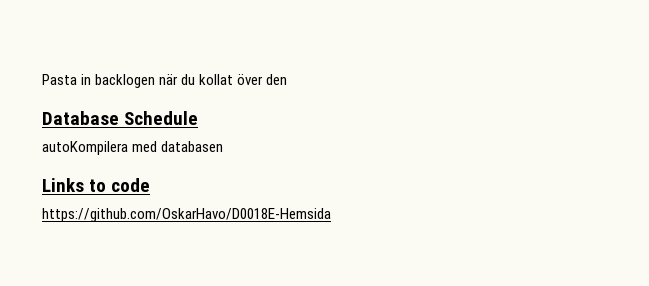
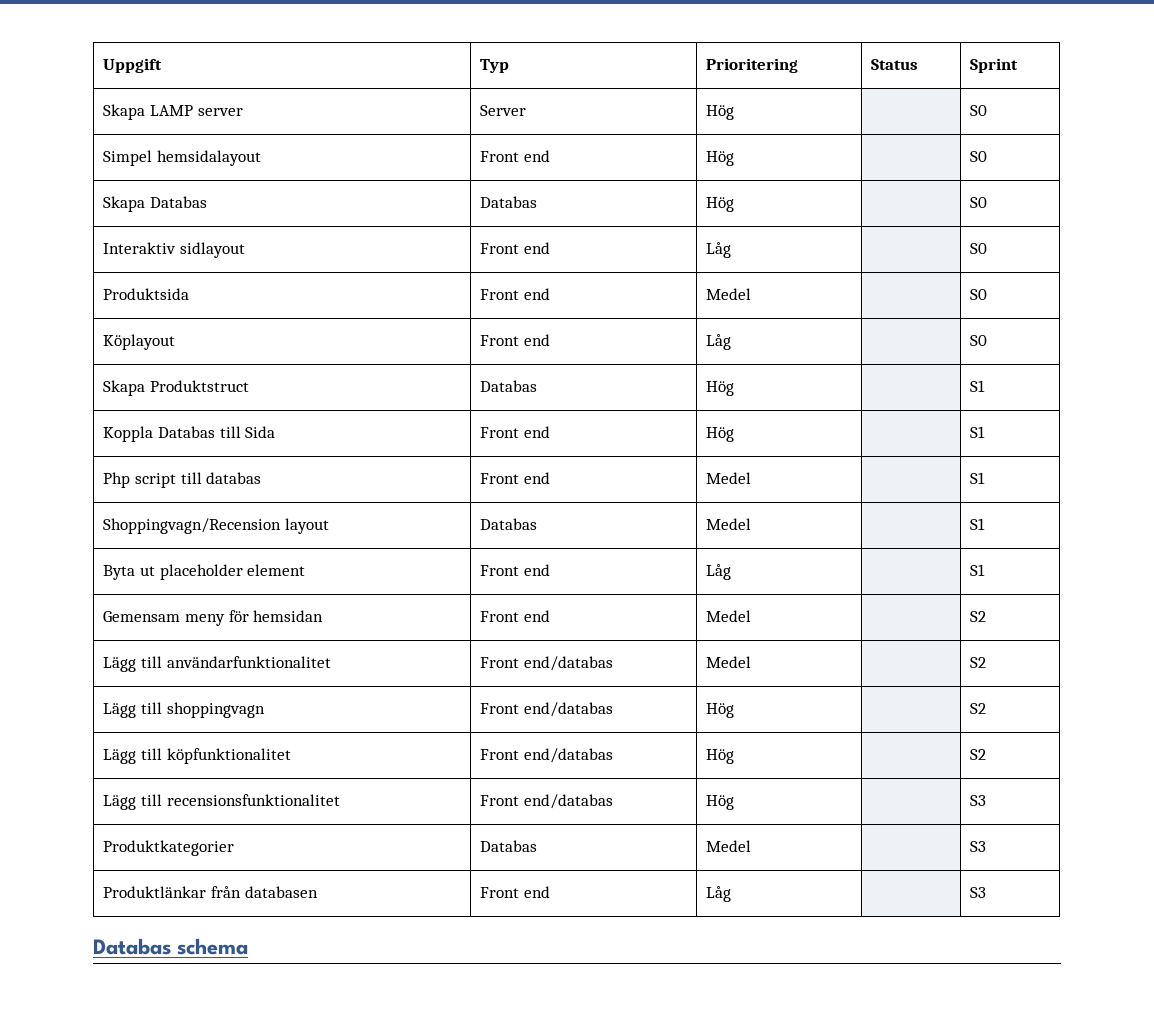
- Pasta in backlogen när du kollat över den
- Database Schedule
- autoKompilera med databasen
- Links to code
- https://github.com/OskarHavo/D0018E-Hemsida
+ Uppgift | Typ | Prioritering | Status | Sprint
+ Skapa LAMP server | Server | Hög | | S0
+ Simpel hemsidalayout | Front end | Hög | | S0
+ Skapa Databas | Databas | Hög | | S0
+ Interaktiv sidlayout | Front end | Låg | | S0
+ Produktsida | Front end | Medel | | S0
+ Köplayout | Front end | Låg | | S0
+ Skapa Produktstruct | Databas | Hög | | S1
+ Koppla Databas till Sida | Front end | Hög | | S1
+ Php script till databas | Front end | Medel | | S1
+ Shoppingvagn/Recension layout | Databas | Medel | | S1
+ Byta ut placeholder element | Front end | Låg | | S1
+ Gemensam meny för hemsidan | Front end | Medel | | S2
+ Lägg till användarfunktionalitet | Front end/databas | Medel | | S2
+ Lägg till shoppingvagn | Front end/databas | Hög | | S2
+ Lägg till köpfunktionalitet | Front end/databas | Hög | | S2
+ Lägg till recensionsfunktionalitet | Front end/databas | Hög | | S3
+ Produktkategorier | Databas | Medel | | S3
+ Produktlänkar från databasen | Front end | Låg | | S3
+ Databas schema

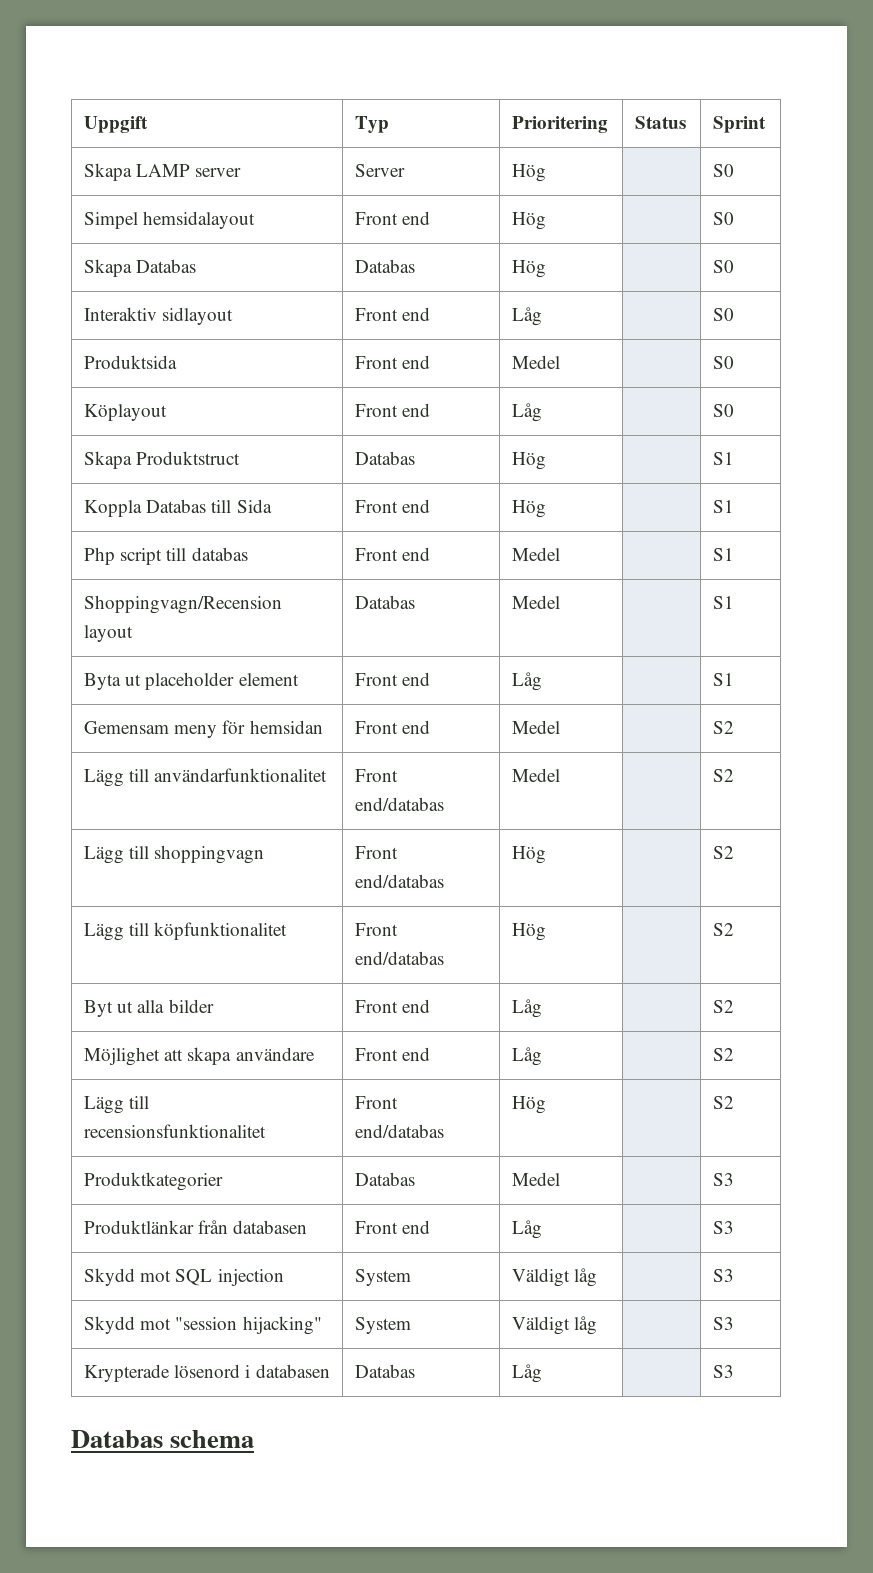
+ Byt ut alla bilder | Front end | Låg | | S2
+ Möjlighet att skapa användare | Front end | Låg | | S2
- Lägg till recensionsfunktionalitet | Front end/databas | Hög | | S3
+ Lägg till recensionsfunktionalitet | Front end/databas | Hög | | S2
+ Skydd mot SQL injection | System | Väldigt låg | | S3
+ Skydd mot "session hijacking" | System | Väldigt låg | | S3
+ Krypterade lösenord i databasen | Databas | Låg | | S3

